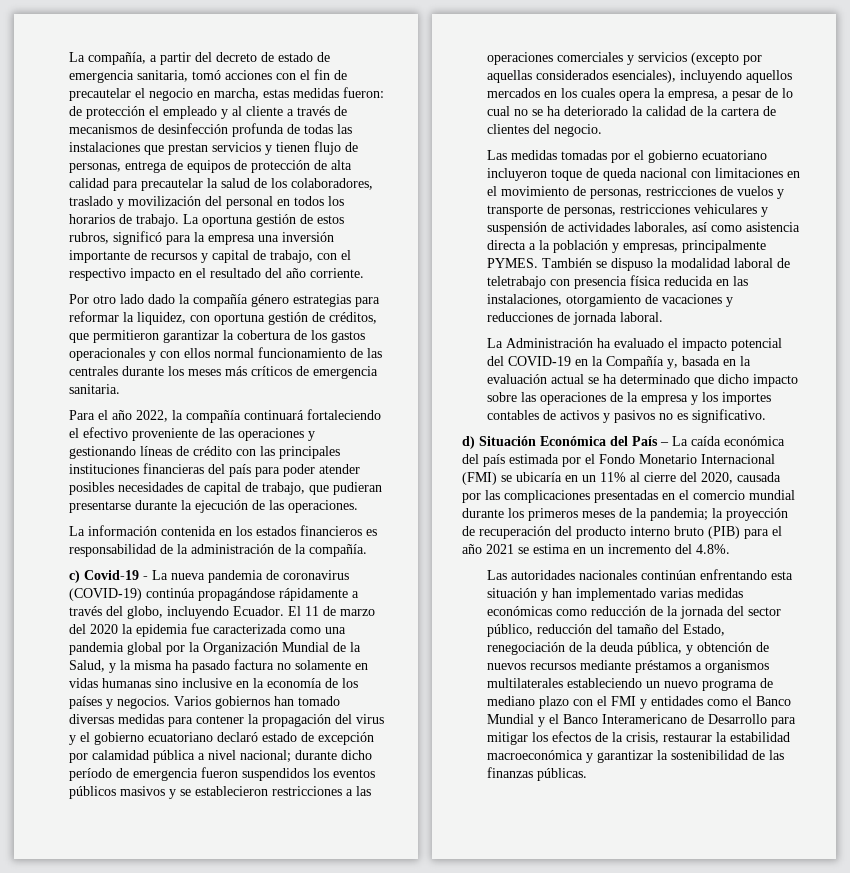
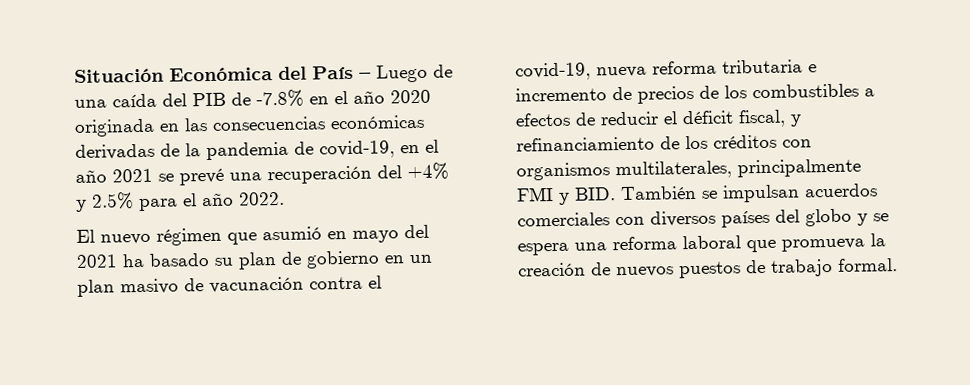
- La compañía, a partir del decreto de estado de emergencia sanitaria, tomó acciones con el fin de precautelar el negocio en marcha, estas medidas fueron: de protección el empleado y al cliente a través de mecanismos de desinfección profunda de todas las instalaciones que prestan servicios y tienen flujo de personas, entrega de equipos de protección de alta calidad para precautelar la salud de los colaboradores, traslado y movilización del personal en todos los horarios de trabajo. La oportuna gestión de estos rubros, significó para la empresa una inversión importante de recursos y capital de trabajo, con el respectivo impacto en el resultado del año corriente.
- Por otro lado dado la compañía género estrategias para reformar la liquidez, con oportuna gestión de créditos, que permitieron garantizar la cobertura de los gastos operacionales y con ellos normal funcionamiento de las centrales durante los meses más críticos de emergencia sanitaria.
- Para el año 2022, la compañía continuará fortaleciendo el efectivo proveniente de las operaciones y gestionando líneas de crédito con las principales instituciones financieras del país para poder atender posibles necesidades de capital de trabajo, que pudieran presentarse durante la ejecución de las operaciones.
- La información contenida en los estados financieros es responsabilidad de la administración de la compañía.
- c) Covid-19 - La nueva pandemia de coronavirus (COVID-19) continúa propagándose rápidamente a través del globo, incluyendo Ecuador. El 11 de marzo del 2020 la epidemia fue caracterizada como una pandemia global por la Organización Mundial de la Salud, y la misma ha pasado factura no solamente en vidas humanas sino inclusive en la economía de los países y negocios. Varios gobiernos han tomado diversas medidas para contener la propagación del virus y el gobierno ecuatoriano declaró estado de excepción por calamidad pública a nivel nacional; durante dicho período de emergencia fueron suspendidos los eventos públicos masivos y se establecieron restricciones a las operaciones comerciales y servicios (excepto por aquellas considerados esenciales), incluyendo aquellos mercados en los cuales opera la empresa, a pesar de lo cual no se ha deteriorado la calidad de la cartera de clientes del negocio.
- Las medidas tomadas por el gobierno ecuatoriano incluyeron toque de queda nacional con limitaciones en el movimiento de personas, restricciones de vuelos y transporte de personas, restricciones vehiculares y suspensión de actividades laborales, así como asistencia directa a la población y empresas, principalmente PYMES. También se dispuso la modalidad laboral de teletrabajo con presencia física reducida en las instalaciones, otorgamiento de vacaciones y reducciones de jornada laboral.
- La Administración ha evaluado el impacto potencial del COVID-19 en la Compañía y, basada en la evaluación actual se ha determinado que dicho impacto sobre las operaciones de la empresa y los importes contables de activos y pasivos no es significativo.
- d) Situación Económica del País – La caída económica del país estimada por el Fondo Monetario Internacional (FMI) se ubicaría en un 11% al cierre del 2020, causada por las complicaciones presentadas en el comercio mundial durante los primeros meses de la pandemia; la proyección de recuperación del producto interno bruto (PIB) para el año 2021 se estima en un incremento del 4.8%.
- Las autoridades nacionales continúan enfrentando esta situación y han implementado varias medidas económicas como reducción de la jornada del sector público, reducción del tamaño del Estado, renegociación de la deuda pública, y obtención de nuevos recursos mediante préstamos a organismos multilaterales estableciendo un nuevo programa de mediano plazo con el FMI y entidades como el Banco Mundial y el Banco Interamericano de Desarrollo para mitigar los efectos de la crisis, restaurar la estabilidad macroeconómica y garantizar la sostenibilidad de las finanzas públicas.
+ Situación Económica del País – Luego de una caída del PIB de -7.8% en el año 2020 originada en las consecuencias económicas derivadas de la pandemia de covid-19, en el año 2021 se prevé una recuperación del +4% y 2.5% para el año 2022.
+ El nuevo régimen que asumió en mayo del 2021 ha basado su plan de gobierno en un plan masivo de vacunación contra el covid-19, nueva reforma tributaria e incremento de precios de los combustibles a efectos de reducir el déficit fiscal, y refinanciamiento de los créditos con organismos multilaterales, principalmente FMI y BID. También se impulsan acuerdos comerciales con diversos países del globo y se espera una reforma laboral que promueva la creación de nuevos puestos de trabajo formal.

